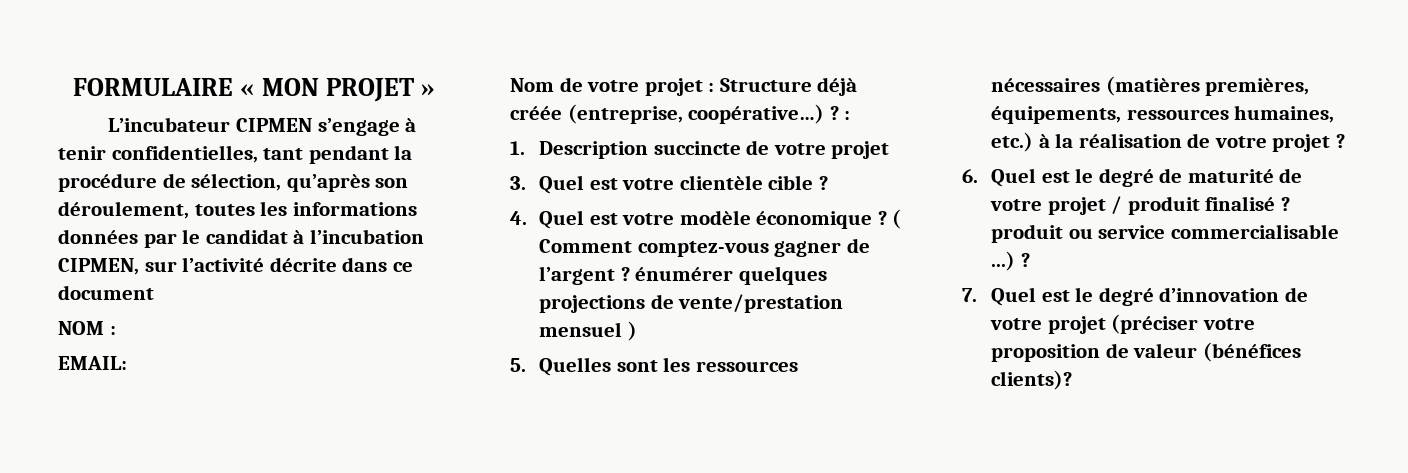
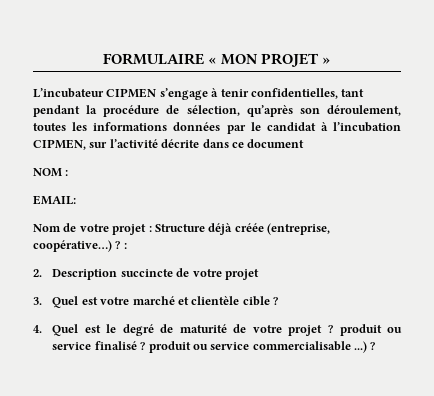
- 1. Description succincte de votre projet
+ 2. Description succincte de votre projet
- 3. Quel est votre clientèle cible ?
+ 3. Quel est votre marché et clientèle cible ?
- 4. Quel est votre modèle économique ? ( Comment comptez-vous gagner de l’argent ? énumérer quelques projections de vente/prestation mensuel )
- 5. Quelles sont les ressources nécessaires (matières premières, équipements, ressources humaines, etc.) à la réalisation de votre projet ?
- 6. Quel est le degré de maturité de votre projet / produit finalisé ? produit ou service commercialisable ...)
+ 4. Quel est le degré de maturité de votre projet ? produit ou service finalisé ? produit ou service commercialisable ...)
- 7. Quel est le degré d’innovation de votre projet (préciser votre proposition de valeur (bénéfices clients)?

